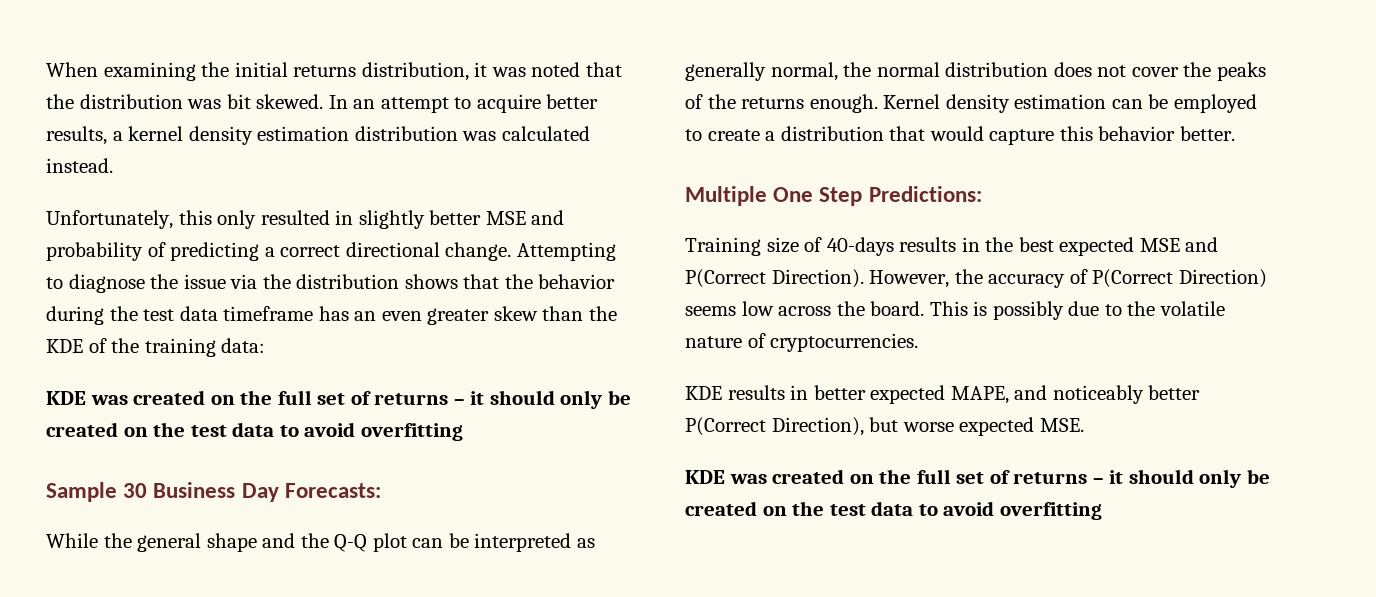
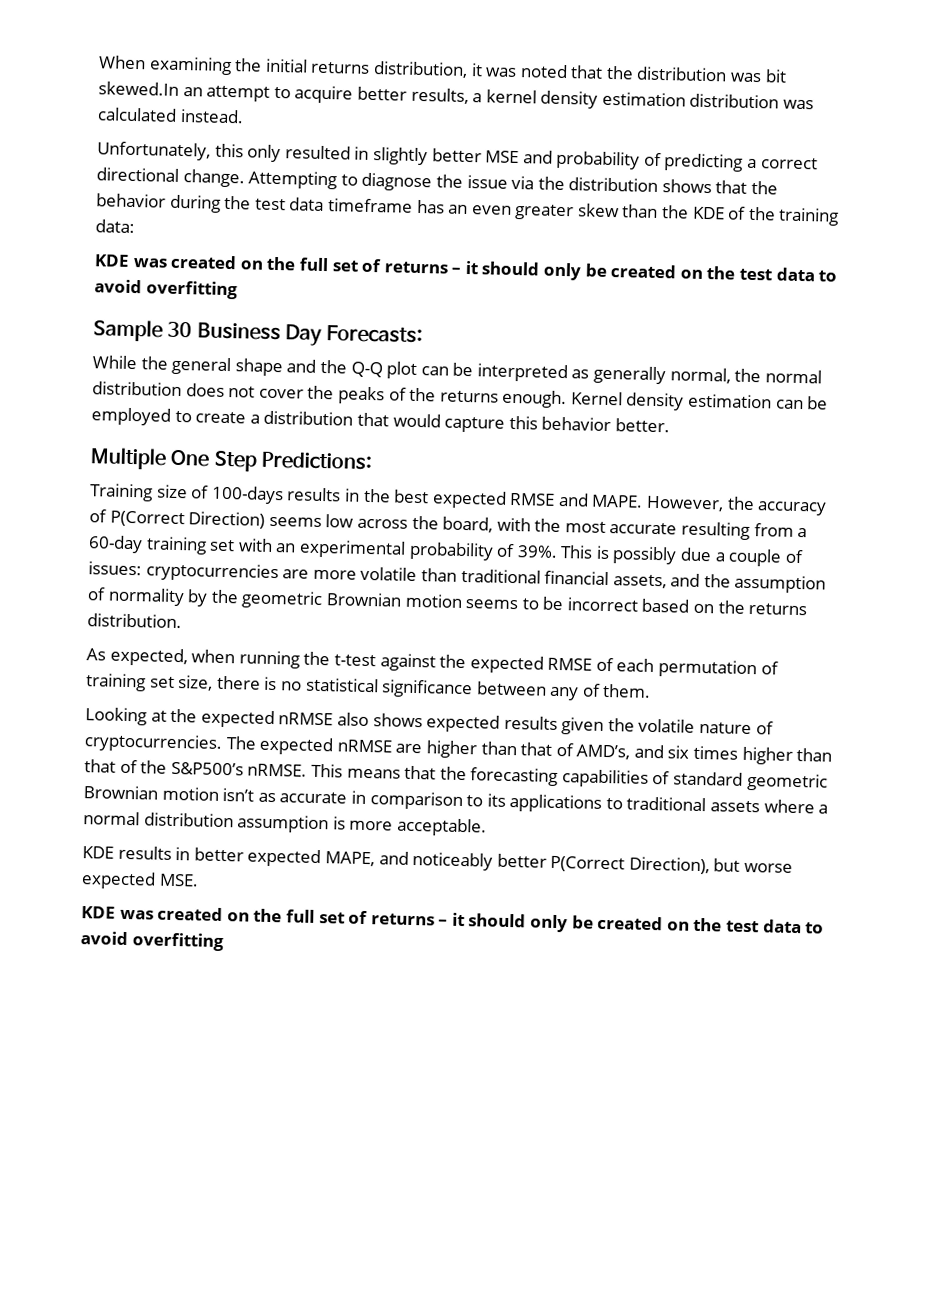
- When examining the initial returns distribution, it was noted that the distribution was bit skewed. In an attempt to acquire better results, a kernel density estimation distribution was calculated instead.
+ When examining the initial returns distribution, it was noted that the distribution was bit skewed.In an attempt to acquire better results, a kernel density estimation distribution was calculated instead.
- Training size of 40-days results in the best expected MSE and P(Correct Direction).
+ Training size of 100-days results in the best expected RMSE and MAPE.
- However, the accuracy of P(Correct Direction) seems low across the board. This is possibly due to the volatile nature of cryptocurrencies.
+ However, the accuracy of P(Correct Direction) seems low across the board, with the most accurate resulting from a 60-day training set with an experimental probability of 39%. This is possibly due a couple of issues: cryptocurrencies are more volatile than traditional financial assets, and the assumption of normality by the geometric Brownian motion seems to be incorrect based on the returns distribution.
+ As expected, when running the t-test against the expected RMSE of each permutation of training set size, there is no statistical significance between any of them.
+ Looking at the expected nRMSE also shows expected results given the volatile nature of cryptocurrencies. The expected nRMSE are higher than that of AMD’s, and six times higher than that of the S&P500’s nRMSE. This means that the forecasting capabilities of standard geometric Brownian motion isn’t as accurate in comparison to its applications to traditional assets where a normal distribution assumption is more acceptable.

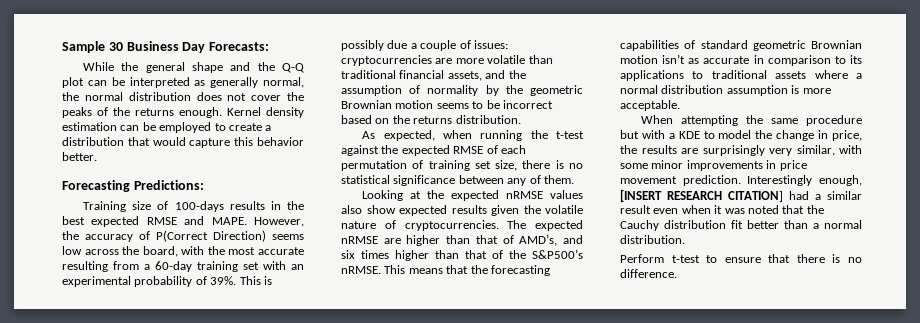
- When examining the initial returns distribution, it was noted that the distribution was bit skewed.In an attempt to acquire better results, a kernel density estimation distribution was calculated instead.
- Unfortunately, this only resulted in slightly better MSE and probability of predicting a correct directional change. Attempting to diagnose the issue via the distribution shows that the behavior during the test data timeframe has an even greater skew than the KDE of the training data:
- KDE was created on the full set of returns – it should only be created on the test data to avoid overfitting
- Multiple One Step Predictions:
+ Forecasting Predictions:
- Looking at the expected nRMSE also shows expected results given the volatile nature of cryptocurrencies.
+ Looking at the expected nRMSE values also show expected results given the volatile nature of cryptocurrencies.
- KDE results in better expected MAPE, and noticeably better P(Correct Direction), but worse expected MSE.
- KDE was created on the full set of returns – it should only be created on the test data to avoid overfitting
+ When attempting the same procedure but with a KDE to model the change in price, the results are surprisingly very similar, with some minor improvements in price movement prediction. Interestingly enough, [INSERT RESEARCH CITATION] had a similar result even when it was noted that the Cauchy distribution fit better than a normal distribution.
+ Perform t-test to ensure that there is no difference.

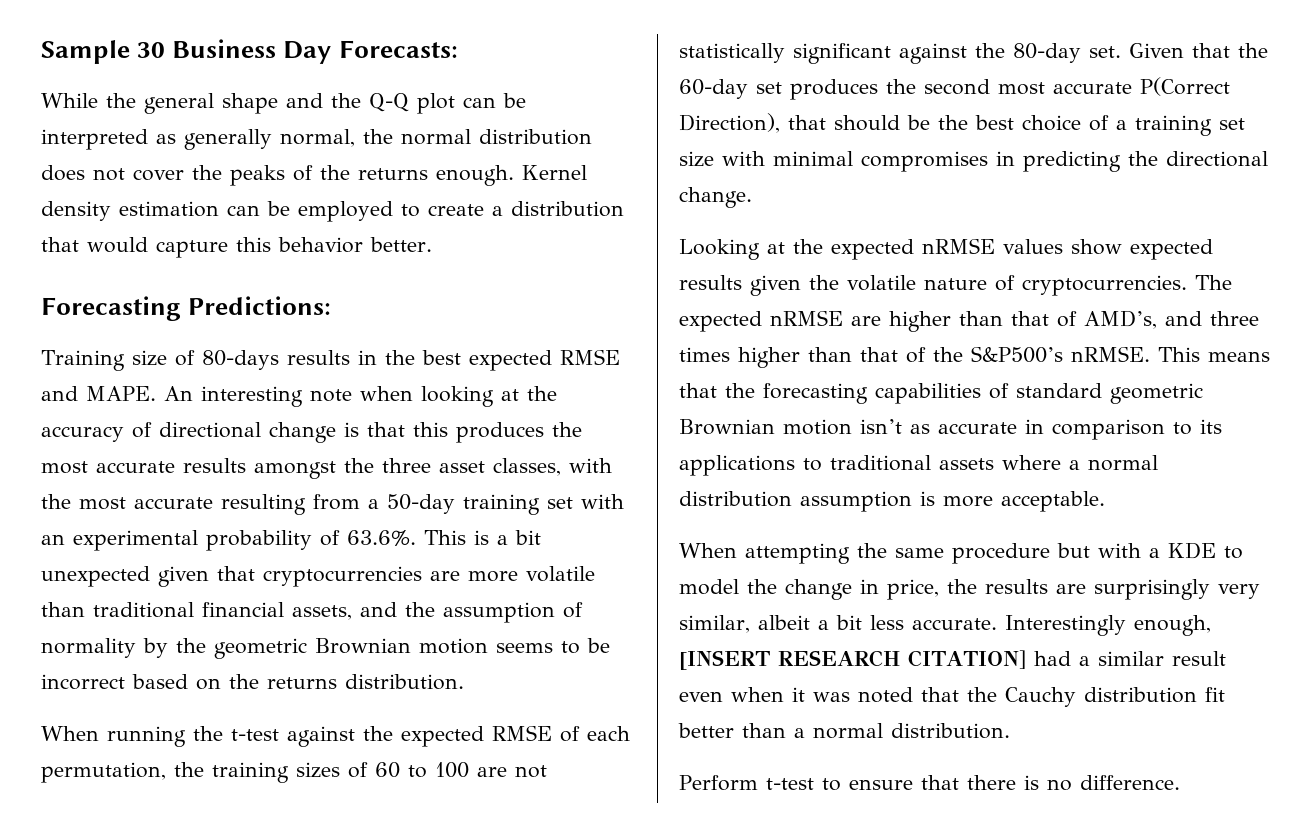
- Training size of 100-days results in the best expected RMSE and MAPE.
+ Training size of 80-days results in the best expected RMSE and MAPE.
- However, the accuracy of P(Correct Direction) seems low across the board, with the most accurate resulting from a 60-day training set with an experimental probability of 39%. This is possibly due a couple of issues: cryptocurrencies are more volatile than traditional financial assets, and the assumption of normality by the geometric Brownian motion seems to be incorrect based on the returns distribution.
+ An interesting note when looking at the accuracy of directional change is that this produces the most accurate results amongst the three asset classes, with the most accurate resulting from a 50-day training set with an experimental probability of 63.6%. This is a bit unexpected given that cryptocurrencies are more volatile than traditional financial assets, and the assumption of normality by the geometric Brownian motion seems to be incorrect based on the returns distribution.
- As expected, when running the t-test against the expected RMSE of each permutation of training set size, there is no statistical significance between any of them.
+ When running the t-test against the expected RMSE of each permutation, the training sizes of 60 to 100 are not statistically significant against the 80-day set. Given that the 60-day set produces the second most accurate P(Correct Direction), that should be the best choice of a training set size with minimal compromises in predicting the directional change.
- Looking at the expected nRMSE values also show expected results given the volatile nature of cryptocurrencies.
+ Looking at the expected nRMSE values show expected results given the volatile nature of cryptocurrencies.
- The expected nRMSE are higher than that of AMD’s, and six times higher than that of the S&P500’s nRMSE.
+ The expected nRMSE are higher than that of AMD’s, and three times higher than that of the S&P500’s nRMSE.
- When attempting the same procedure but with a KDE to model the change in price, the results are surprisingly very similar, with some minor improvements in price movement prediction.
+ When attempting the same procedure but with a KDE to model the change in price, the results are surprisingly very similar, albeit a bit less accurate.

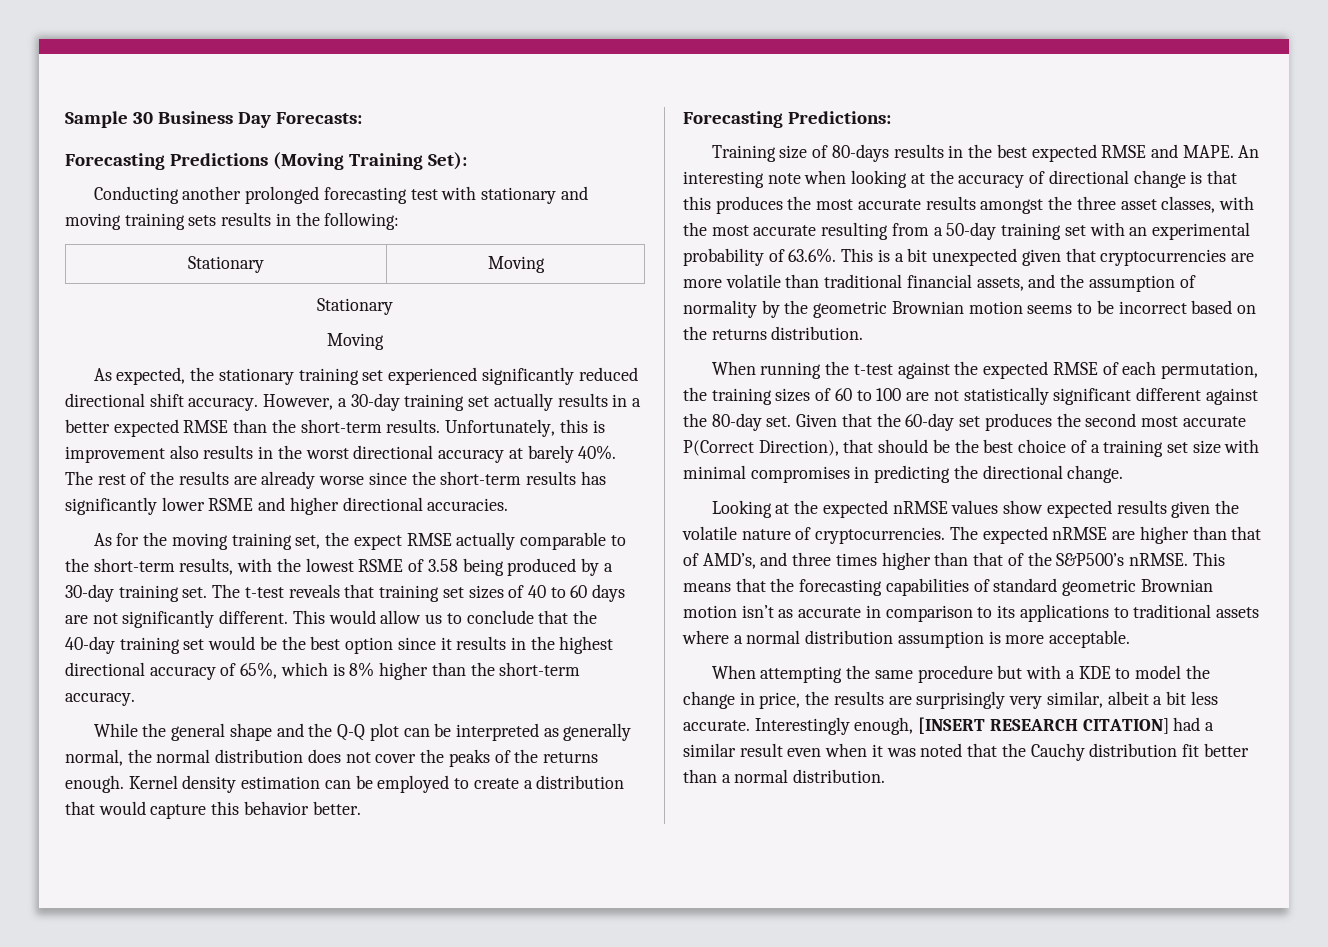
+ Forecasting Predictions (Moving Training Set):
+ Conducting another prolonged forecasting test with stationary and moving training sets results in the following:
+ Stationary | Moving
+ Stationary
+ Moving
+ As expected, the stationary training set experienced significantly reduced directional shift accuracy. However, a 30-day training set actually results in a better expected RMSE than the short-term results. Unfortunately, this is improvement also results in the worst directional accuracy at barely 40%. The rest of the results are already worse since the short-term results has significantly lower RSME and higher directional accuracies.
+ As for the moving training set, the expect RMSE actually comparable to the short-term results, with the lowest RSME of 3.58 being produced by a 30-day training set. The t-test reveals that training set sizes of 40 to 60 days are not significantly different. This would allow us to conclude that the 40-day training set would be the best option since it results in the highest directional accuracy of 65%, which is 8% higher than the short-term accuracy.
- When running the t-test against the expected RMSE of each permutation, the training sizes of 60 to 100 are not statistically significant against the 80-day set.
+ When running the t-test against the expected RMSE of each permutation, the training sizes of 60 to 100 are not statistically significant different against the 80-day set.
- Perform t-test to ensure that there is no difference.

